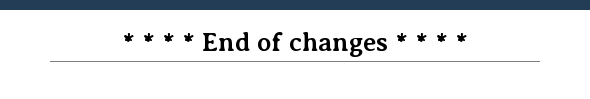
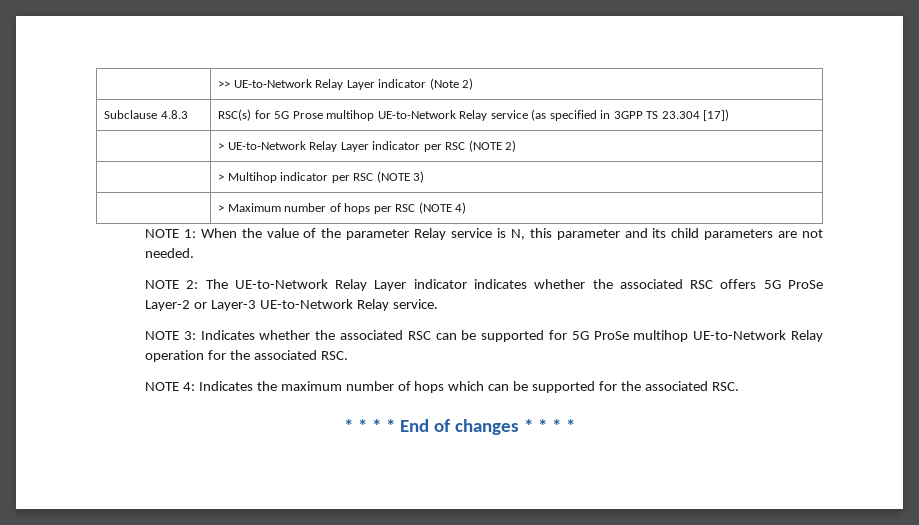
+ | >> UE-to-Network Relay Layer indicator (Note 2)
+ Subclause 4.8.3 | RSC(s) for 5G Prose multihop UE-to-Network Relay service (as specified in 3GPP TS 23.304 [17])
+ | > UE-to-Network Relay Layer indicator per RSC (NOTE 2)
+ | > Multihop indicator per RSC (NOTE 3)
+ | > Maximum number of hops per RSC (NOTE 4)
+ NOTE 1: When the value of the parameter Relay service is N, this parameter and its child parameters are not needed.
+ NOTE 2: The UE-to-Network Relay Layer indicator indicates whether the associated RSC offers 5G ProSe Layer-2 or Layer-3 UE-to-Network Relay service.
+ NOTE 3: Indicates whether the associated RSC can be supported for 5G ProSe multihop UE-to-Network Relay operation for the associated RSC.
+ NOTE 4: Indicates the maximum number of hops which can be supported for the associated RSC.

